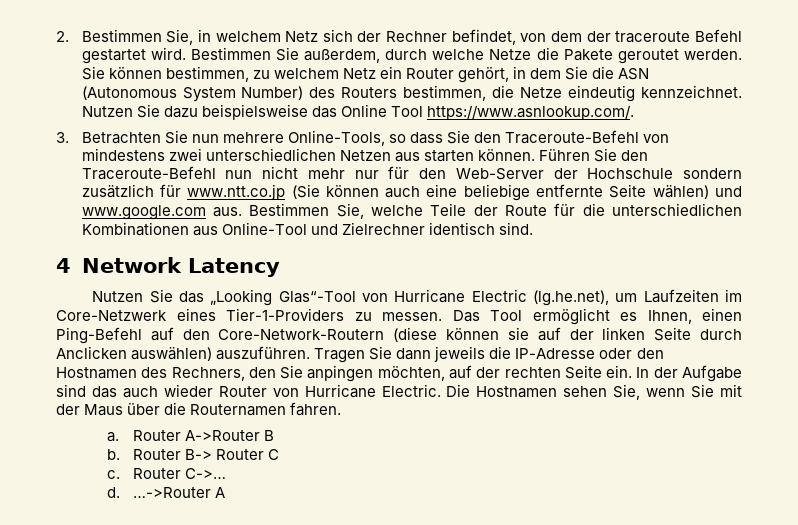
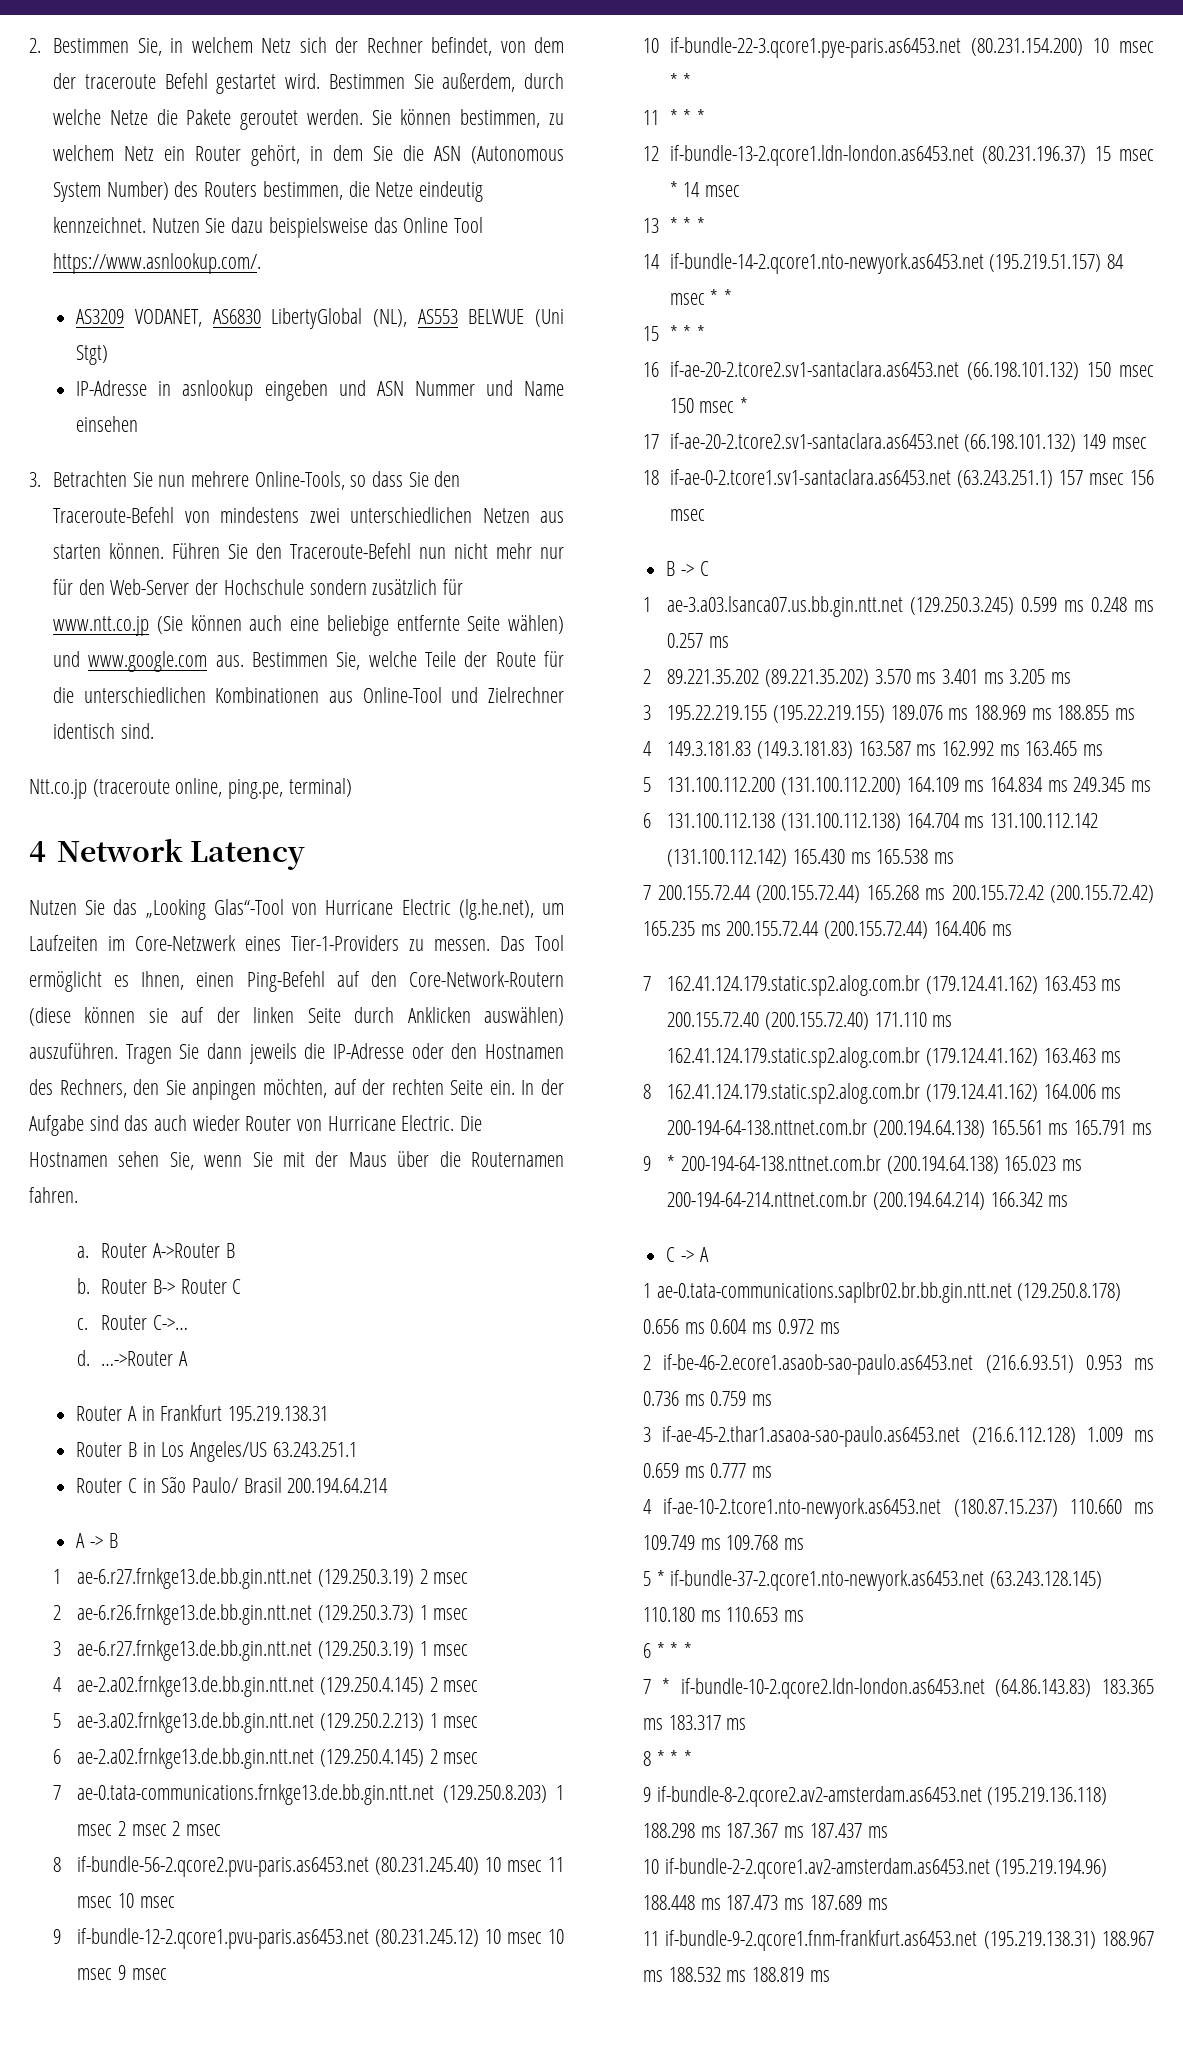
+ AS3209 VODANET, AS6830 LibertyGlobal (NL), AS553 BELWUE (Uni Stgt)
+ IP-Adresse in asnlookup eingeben und ASN Nummer und Name einsehen
+ Ntt.co.jp (traceroute online, ping.pe, terminal)
- Das Tool ermöglicht es Ihnen, einen Ping-Befehl auf den Core-Network-Routern (diese können sie auf der linken Seite durch Anclicken auswählen) auszuführen.
+ Das Tool ermöglicht es Ihnen, einen Ping-Befehl auf den Core-Network-Routern (diese können sie auf der linken Seite durch Anklicken auswählen) auszuführen.
+ Router A in Frankfurt 195.219.138.31
+ Router B in Los Angeles/US 63.243.251.1
+ Router C in São Paulo/ Brasil 200.194.64.214
+ A -> B
+ 1 ae-6.r27.frnkge13.de.bb.gin.ntt.net (129.250.3.19) 2 msec
+ 2 ae-6.r26.frnkge13.de.bb.gin.ntt.net (129.250.3.73) 1 msec
+ 3 ae-6.r27.frnkge13.de.bb.gin.ntt.net (129.250.3.19) 1 msec
+ 4 ae-2.a02.frnkge13.de.bb.gin.ntt.net (129.250.4.145) 2 msec
+ 5 ae-3.a02.frnkge13.de.bb.gin.ntt.net (129.250.2.213) 1 msec
+ 6 ae-2.a02.frnkge13.de.bb.gin.ntt.net (129.250.4.145) 2 msec
+ 7 ae-0.tata-communications.frnkge13.de.bb.gin.ntt.net (129.250.8.203) 1 msec 2 msec 2 msec
+ 8 if-bundle-56-2.qcore2.pvu-paris.as6453.net (80.231.245.40) 10 msec 11 msec 10 msec
+ 9 if-bundle-12-2.qcore1.pvu-paris.as6453.net (80.231.245.12) 10 msec 10 msec 9 msec
+ 10 if-bundle-22-3.qcore1.pye-paris.as6453.net (80.231.154.200) 10 msec * *
+ 11 * * *
+ 12 if-bundle-13-2.qcore1.ldn-london.as6453.net (80.231.196.37) 15 msec * 14 msec
+ 13 * * *
+ 14 if-bundle-14-2.qcore1.nto-newyork.as6453.net (195.219.51.157) 84 msec * *
+ 15 * * *
+ 16 if-ae-20-2.tcore2.sv1-santaclara.as6453.net (66.198.101.132) 150 msec 150 msec *
+ 17 if-ae-20-2.tcore2.sv1-santaclara.as6453.net (66.198.101.132) 149 msec
+ 18 if-ae-0-2.tcore1.sv1-santaclara.as6453.net (63.243.251.1) 157 msec 156 msec
+ B -> C
+ 1 ae-3.a03.lsanca07.us.bb.gin.ntt.net (129.250.3.245) 0.599 ms 0.248 ms 0.257 ms
+ 2 89.221.35.202 (89.221.35.202) 3.570 ms 3.401 ms 3.205 ms
+ 3 195.22.219.155 (195.22.219.155) 189.076 ms 188.969 ms 188.855 ms
+ 4 149.3.181.83 (149.3.181.83) 163.587 ms 162.992 ms 163.465 ms
+ 5 131.100.112.200 (131.100.112.200) 164.109 ms 164.834 ms 249.345 ms
+ 6 131.100.112.138 (131.100.112.138) 164.704 ms 131.100.112.142 (131.100.112.142) 165.430 ms 165.538 ms
+ 7 200.155.72.44 (200.155.72.44) 165.268 ms 200.155.72.42 (200.155.72.42) 165.235 ms 200.155.72.44 (200.155.72.44) 164.406 ms
+ 7 162.41.124.179.static.sp2.alog.com.br (179.124.41.162) 163.453 ms 200.155.72.40 (200.155.72.40) 171.110 ms 162.41.124.179.static.sp2.alog.com.br (179.124.41.162) 163.463 ms
+ 8 162.41.124.179.static.sp2.alog.com.br (179.124.41.162) 164.006 ms 200-194-64-138.nttnet.com.br (200.194.64.138) 165.561 ms 165.791 ms
+ 9 * 200-194-64-138.nttnet.com.br (200.194.64.138) 165.023 ms 200-194-64-214.nttnet.com.br (200.194.64.214) 166.342 ms
+ C -> A
+ 1 ae-0.tata-communications.saplbr02.br.bb.gin.ntt.net (129.250.8.178) 0.656 ms 0.604 ms 0.972 ms
+ 2 if-be-46-2.ecore1.asaob-sao-paulo.as6453.net (216.6.93.51) 0.953 ms 0.736 ms 0.759 ms
+ 3 if-ae-45-2.thar1.asaoa-sao-paulo.as6453.net (216.6.112.128) 1.009 ms 0.659 ms 0.777 ms
+ 4 if-ae-10-2.tcore1.nto-newyork.as6453.net (180.87.15.237) 110.660 ms 109.749 ms 109.768 ms
+ 5 * if-bundle-37-2.qcore1.nto-newyork.as6453.net (63.243.128.145) 110.180 ms 110.653 ms
+ 6 * * *
+ 7 * if-bundle-10-2.qcore2.ldn-london.as6453.net (64.86.143.83) 183.365 ms 183.317 ms
+ 8 * * *
+ 9 if-bundle-8-2.qcore2.av2-amsterdam.as6453.net (195.219.136.118) 188.298 ms 187.367 ms 187.437 ms
+ 10 if-bundle-2-2.qcore1.av2-amsterdam.as6453.net (195.219.194.96) 188.448 ms 187.473 ms 187.689 ms
+ 11 if-bundle-9-2.qcore1.fnm-frankfurt.as6453.net (195.219.138.31) 188.967 ms 188.532 ms 188.819 ms

